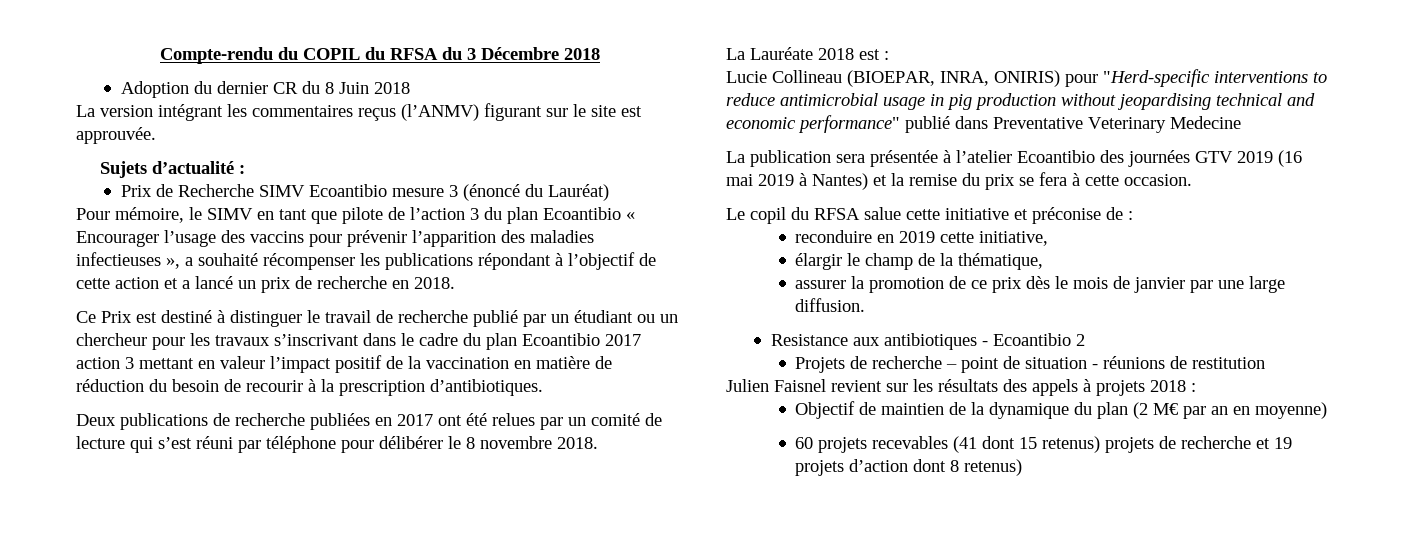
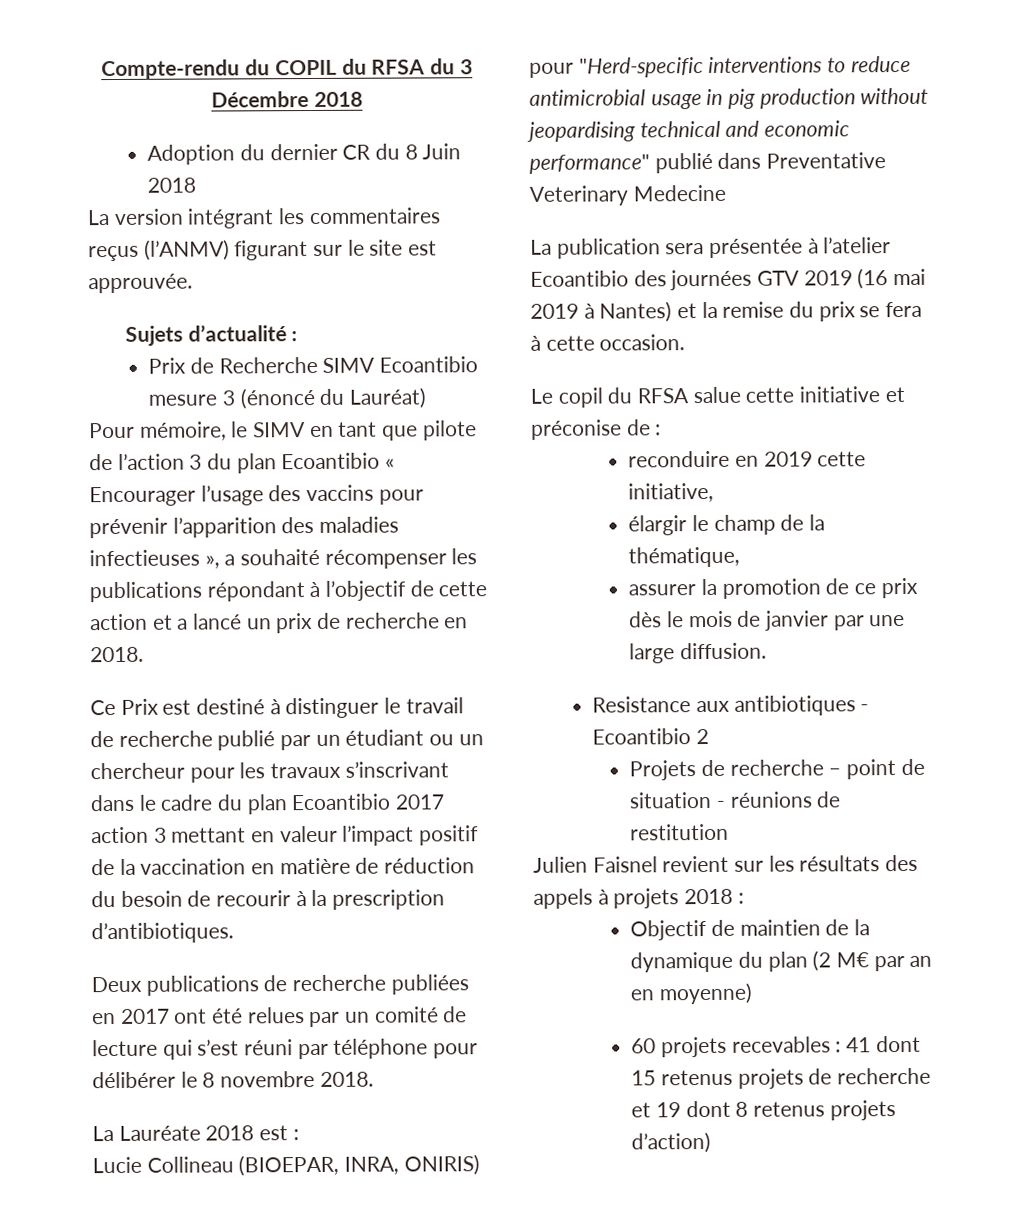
- 60 projets recevables (41 dont 15 retenus) projets de recherche et 19 projets d’action dont 8 retenus)
+ 60 projets recevables : 41 dont 15 retenus projets de recherche et 19 dont 8 retenus projets d’action)

